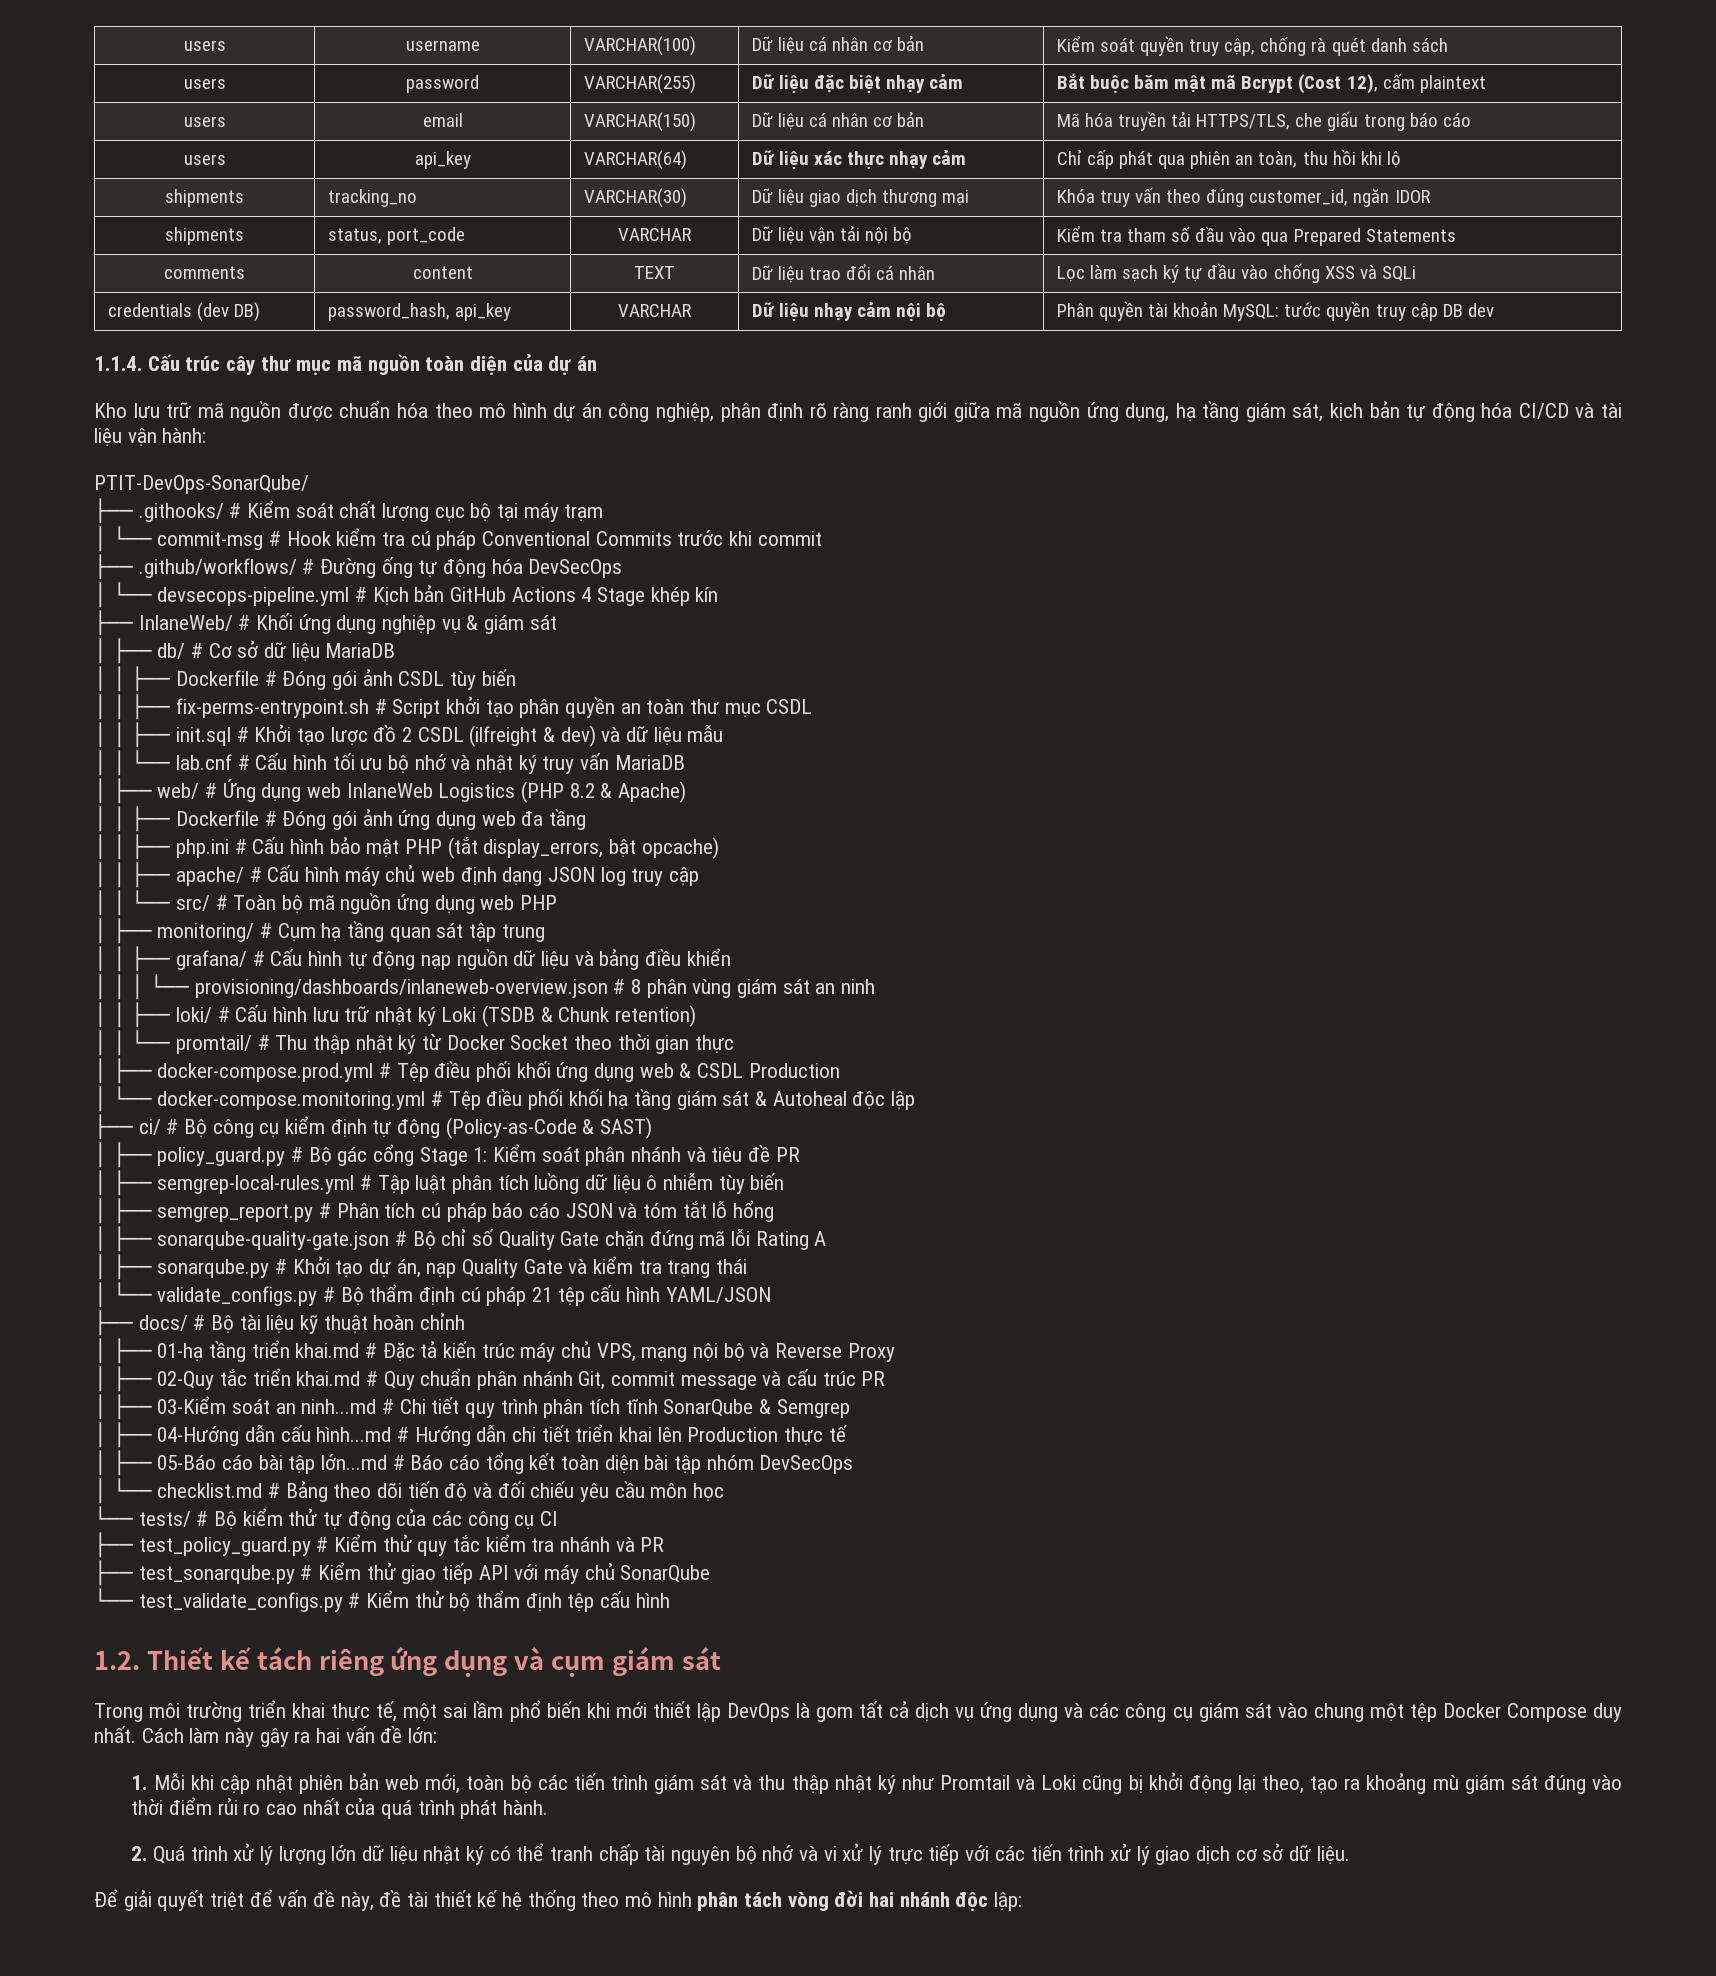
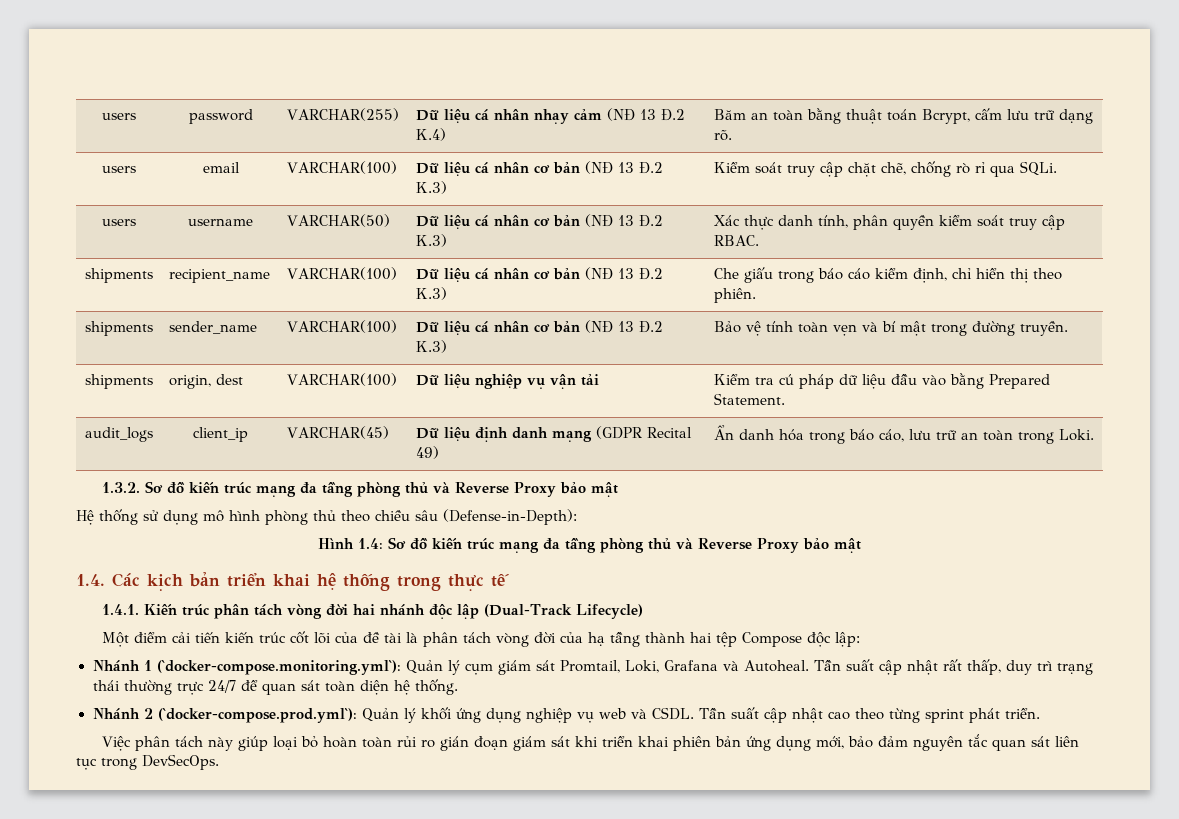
- users | username | VARCHAR(100) | Dữ liệu cá nhân cơ bản | Kiểm soát quyền truy cập, chống rà quét danh sách
- users | password | VARCHAR(255) | Dữ liệu đặc biệt nhạy cảm | Bắt buộc băm mật mã Bcrypt (Cost 12), cấm plaintext
- users | email | VARCHAR(150) | Dữ liệu cá nhân cơ bản | Mã hóa truyền tải HTTPS/TLS, che giấu trong báo cáo
- users | api_key | VARCHAR(64) | Dữ liệu xác thực nhạy cảm | Chỉ cấp phát qua phiên an toàn, thu hồi khi lộ
- shipments | tracking_no | VARCHAR(30) | Dữ liệu giao dịch thương mại | Khóa truy vấn theo đúng customer_id, ngăn IDOR
- shipments | status, port_code | VARCHAR | Dữ liệu vận tải nội bộ | Kiểm tra tham số đầu vào qua Prepared Statements
- comments | content | TEXT | Dữ liệu trao đổi cá nhân | Lọc làm sạch ký tự đầu vào chống XSS và SQLi
- credentials (dev DB) | password_hash, api_key | VARCHAR | Dữ liệu nhạy cảm nội bộ | Phân quyền tài khoản MySQL: tước quyền truy cập DB dev
- 1.1.4. Cấu trúc cây thư mục mã nguồn toàn diện của dự án
- Kho lưu trữ mã nguồn được chuẩn hóa theo mô hình dự án công nghiệp, phân định rõ ràng ranh giới giữa mã nguồn ứng dụng, hạ tầng giám sát, kịch bản tự động hóa CI/CD và tài liệu vận hành:
- PTIT-DevOps-SonarQube/
- ├── .githooks/ # Kiểm soát chất lượng cục bộ tại máy trạm
- │ └── commit-msg # Hook kiểm tra cú pháp Conventional Commits trước khi commit
- ├── .github/workflows/ # Đường ống tự động hóa DevSecOps
- │ └── devsecops-pipeline.yml # Kịch bản GitHub Actions 4 Stage khép kín
- ├── InlaneWeb/ # Khối ứng dụng nghiệp vụ & giám sát
- │ ├── db/ # Cơ sở dữ liệu MariaDB
- │ │ ├── Dockerfile # Đóng gói ảnh CSDL tùy biến
- │ │ ├── fix-perms-entrypoint.sh # Script khởi tạo phân quyền an toàn thư mục CSDL
- │ │ ├── init.sql # Khởi tạo lược đồ 2 CSDL (ilfreight & dev) và dữ liệu mẫu
- │ │ └── lab.cnf # Cấu hình tối ưu bộ nhớ và nhật ký truy vấn MariaDB
- │ ├── web/ # Ứng dụng web InlaneWeb Logistics (PHP 8.2 & Apache)
- │ │ ├── Dockerfile # Đóng gói ảnh ứng dụng web đa tầng
- │ │ ├── php.ini # Cấu hình bảo mật PHP (tắt display_errors, bật opcache)
- │ │ ├── apache/ # Cấu hình máy chủ web định dạng JSON log truy cập
- │ │ └── src/ # Toàn bộ mã nguồn ứng dụng web PHP
- │ ├── monitoring/ # Cụm hạ tầng quan sát tập trung
- │ │ ├── grafana/ # Cấu hình tự động nạp nguồn dữ liệu và bảng điều khiển
- │ │ │ └── provisioning/dashboards/inlaneweb-overview.json # 8 phân vùng giám sát an ninh
- │ │ ├── loki/ # Cấu hình lưu trữ nhật ký Loki (TSDB & Chunk retention)
- │ │ └── promtail/ # Thu thập nhật ký từ Docker Socket theo thời gian thực
- │ ├── docker-compose.prod.yml # Tệp điều phối khối ứng dụng web & CSDL Production
- │ └── docker-compose.monitoring.yml # Tệp điều phối khối hạ tầng giám sát & Autoheal độc lập
- ├── ci/ # Bộ công cụ kiểm định tự động (Policy-as-Code & SAST)
- │ ├── policy_guard.py # Bộ gác cổng Stage 1: Kiểm soát phân nhánh và tiêu đề PR
- │ ├── semgrep-local-rules.yml # Tập luật phân tích luồng dữ liệu ô nhiễm tùy biến
- │ ├── semgrep_report.py # Phân tích cú pháp báo cáo JSON và tóm tắt lỗ hổng
- │ ├── sonarqube-quality-gate.json # Bộ chỉ số Quality Gate chặn đứng mã lỗi Rating A
- │ ├── sonarqube.py # Khởi tạo dự án, nạp Quality Gate và kiểm tra trạng thái
- │ └── validate_configs.py # Bộ thẩm định cú pháp 21 tệp cấu hình YAML/JSON
- ├── docs/ # Bộ tài liệu kỹ thuật hoàn chỉnh
- │ ├── 01-hạ tầng triển khai.md # Đặc tả kiến trúc máy chủ VPS, mạng nội bộ và Reverse Proxy
- │ ├── 02-Quy tắc triển khai.md # Quy chuẩn phân nhánh Git, commit message và cấu trúc PR
- │ ├── 03-Kiểm soát an ninh...md # Chi tiết quy trình phân tích tĩnh SonarQube & Semgrep
- │ ├── 04-Hướng dẫn cấu hình...md # Hướng dẫn chi tiết triển khai lên Production thực tế
- │ ├── 05-Báo cáo bài tập lớn...md # Báo cáo tổng kết toàn diện bài tập nhóm DevSecOps
- │ └── checklist.md # Bảng theo dõi tiến độ và đối chiếu yêu cầu môn học
- └── tests/ # Bộ kiểm thử tự động của các công cụ CI
- ├── test_policy_guard.py # Kiểm thử quy tắc kiểm tra nhánh và PR
- ├── test_sonarqube.py # Kiểm thử giao tiếp API với máy chủ SonarQube
- └── test_validate_configs.py # Kiểm thử bộ thẩm định tệp cấu hình
- 1.2. Thiết kế tách riêng ứng dụng và cụm giám sát
- Trong môi trường triển khai thực tế, một sai lầm phổ biến khi mới thiết lập DevOps là gom tất cả dịch vụ ứng dụng và các công cụ giám sát vào chung một tệp Docker Compose duy nhất. Cách làm này gây ra hai vấn đề lớn:
- 1. Mỗi khi cập nhật phiên bản web mới, toàn bộ các tiến trình giám sát và thu thập nhật ký như Promtail và Loki cũng bị khởi động lại theo, tạo ra khoảng mù giám sát đúng vào thời điểm rủi ro cao nhất của quá trình phát hành.
- 2. Quá trình xử lý lượng lớn dữ liệu nhật ký có thể tranh chấp tài nguyên bộ nhớ và vi xử lý trực tiếp với các tiến trình xử lý giao dịch cơ sở dữ liệu.
- Để giải quyết triệt để vấn đề này, đề tài thiết kế hệ thống theo mô hình phân tách vòng đời hai nhánh độc lập:
+ users | password | VARCHAR(255) | Dữ liệu cá nhân nhạy cảm (NĐ 13 Đ.2 K.4) | Băm an toàn bằng thuật toán Bcrypt, cấm lưu trữ dạng rõ.
+ users | email | VARCHAR(100) | Dữ liệu cá nhân cơ bản (NĐ 13 Đ.2 K.3) | Kiểm soát truy cập chặt chẽ, chống rò rỉ qua SQLi.
+ users | username | VARCHAR(50) | Dữ liệu cá nhân cơ bản (NĐ 13 Đ.2 K.3) | Xác thực danh tính, phân quyền kiểm soát truy cập RBAC.
+ shipments | recipient_name | VARCHAR(100) | Dữ liệu cá nhân cơ bản (NĐ 13 Đ.2 K.3) | Che giấu trong báo cáo kiểm định, chỉ hiển thị theo phiên.
+ shipments | sender_name | VARCHAR(100) | Dữ liệu cá nhân cơ bản (NĐ 13 Đ.2 K.3) | Bảo vệ tính toàn vẹn và bí mật trong đường truyền.
+ shipments | origin, dest | VARCHAR(100) | Dữ liệu nghiệp vụ vận tải | Kiểm tra cú pháp dữ liệu đầu vào bằng Prepared Statement.
+ audit_logs | client_ip | VARCHAR(45) | Dữ liệu định danh mạng (GDPR Recital 49) | Ẩn danh hóa trong báo cáo, lưu trữ an toàn trong Loki.
+ 1.3.2. Sơ đồ kiến trúc mạng đa tầng phòng thủ và Reverse Proxy bảo mật
+ Hệ thống sử dụng mô hình phòng thủ theo chiều sâu (Defense-in-Depth):
+ Hình 1.4: Sơ đồ kiến trúc mạng đa tầng phòng thủ và Reverse Proxy bảo mật
+ 1.4. Các kịch bản triển khai hệ thống trong thực tế
+ 1.4.1. Kiến trúc phân tách vòng đời hai nhánh độc lập (Dual-Track Lifecycle)
+ Một điểm cải tiến kiến trúc cốt lõi của đề tài là phân tách vòng đời của hạ tầng thành hai tệp Compose độc lập:
+ Nhánh 1 (`docker-compose.monitoring.yml`): Quản lý cụm giám sát Promtail, Loki, Grafana và Autoheal. Tần suất cập nhật rất thấp, duy trì trạng thái thường trực 24/7 để quan sát toàn diện hệ thống.
+ Nhánh 2 (`docker-compose.prod.yml`): Quản lý khối ứng dụng nghiệp vụ web và CSDL. Tần suất cập nhật cao theo từng sprint phát triển.
+ Việc phân tách này giúp loại bỏ hoàn toàn rủi ro gián đoạn giám sát khi triển khai phiên bản ứng dụng mới, bảo đảm nguyên tắc quan sát liên tục trong DevSecOps.

